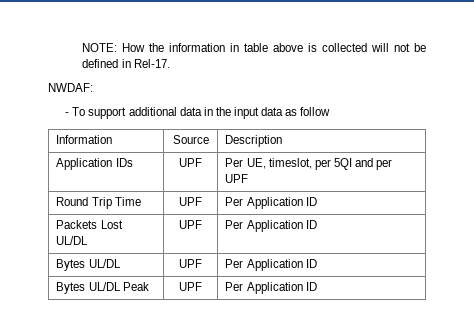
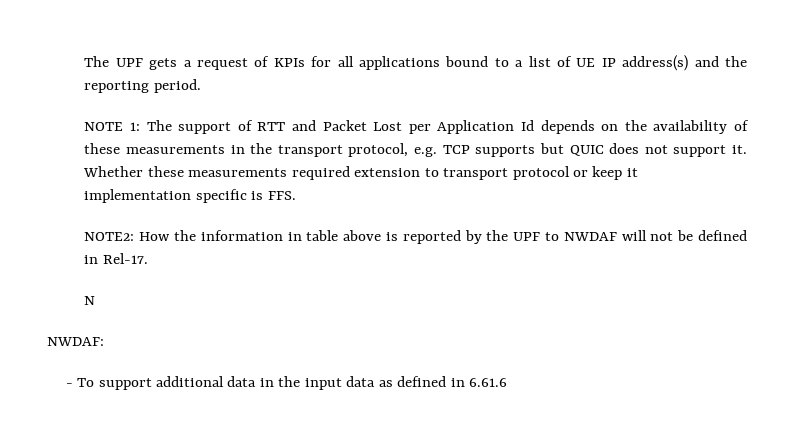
- NOTE: How the information in table above is collected will not be defined in Rel-17.
+ The UPF gets a request of KPIs for all applications bound to a list of UE IP address(s) and the reporting period.
+ NOTE 1: The support of RTT and Packet Lost per Application Id depends on the availability of these measurements in the transport protocol, e.g. TCP supports but QUIC does not support it. Whether these measurements required extension to transport protocol or keep it implementation specific is FFS.
+ NOTE2: How the information in table above is reported by the UPF to NWDAF will not be defined in Rel-17.
+ N
- - To support additional data in the input data as follow
- Information | Source | Description
- Application IDs | UPF | Per UE, timeslot, per 5QI and per UPF
- Round Trip Time | UPF | Per Application ID
- Packets Lost UL/DL | UPF | Per Application ID
- Bytes UL/DL | UPF | Per Application ID
- Bytes UL/DL Peak | UPF | Per Application ID
+ - To support additional data in the input data as defined in 6.61.6

